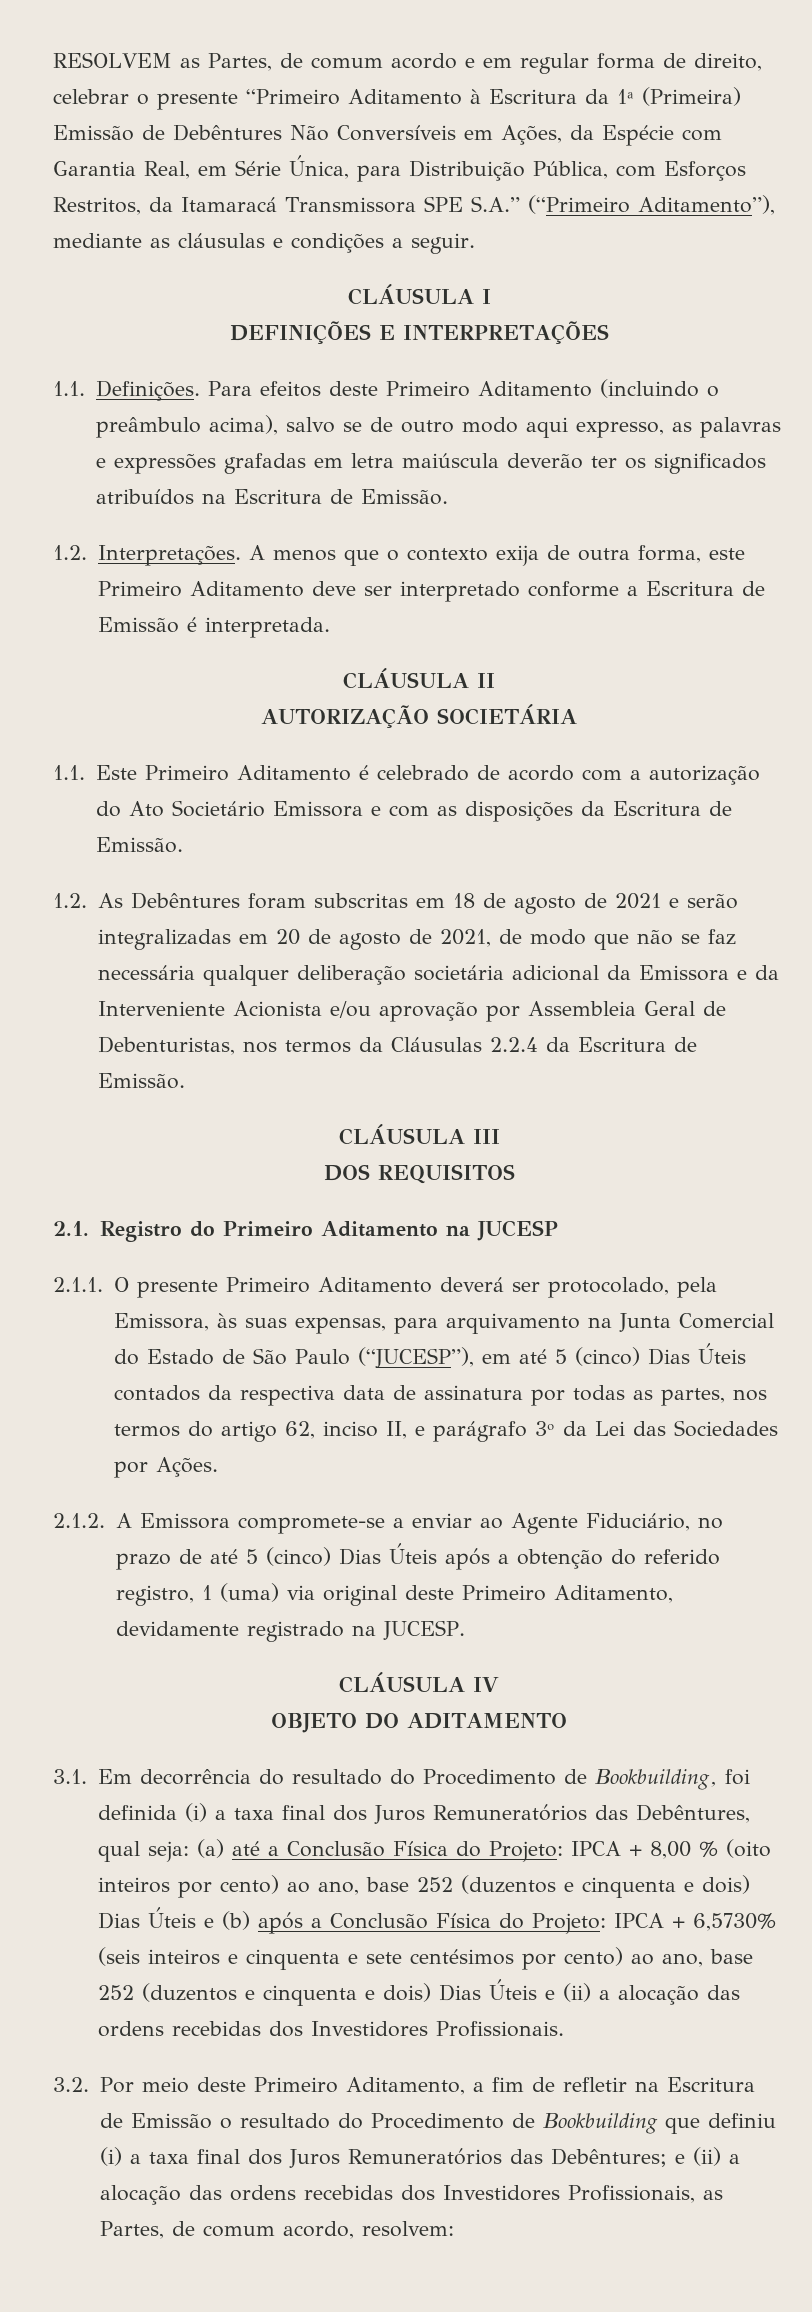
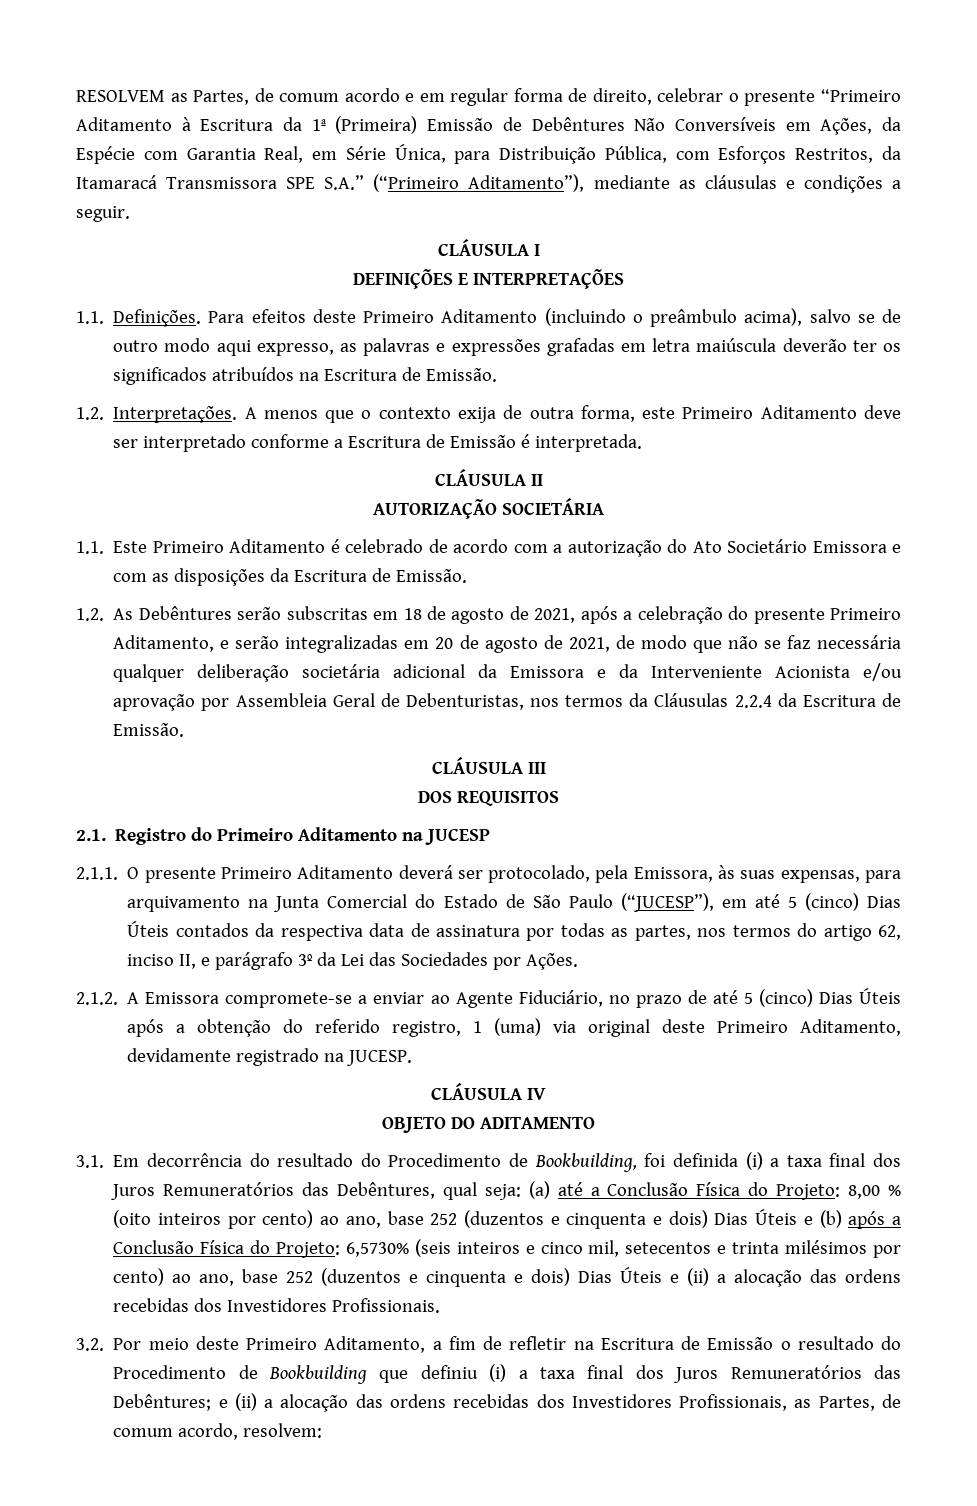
- 1.2. As Debêntures foram subscritas em 18 de agosto de 2021 e serão integralizadas em 20 de agosto de 2021, de modo que não se faz necessária qualquer deliberação societária adicional da Emissora e da Interveniente Acionista e/ou aprovação por Assembleia Geral de Debenturistas, nos termos da Cláusulas 2.2.4 da Escritura de Emissão.
+ 1.2. As Debêntures serão subscritas em 18 de agosto de 2021, após a celebração do presente Primeiro Aditamento, e serão integralizadas em 20 de agosto de 2021, de modo que não se faz necessária qualquer deliberação societária adicional da Emissora e da Interveniente Acionista e/ou aprovação por Assembleia Geral de Debenturistas, nos termos da Cláusulas 2.2.4 da Escritura de Emissão.
- IPCA + 8,00 % (oito inteiros por cento) ao ano, base 252 (duzentos e cinquenta e dois) Dias Úteis e (b) após a Conclusão Física do Projeto:
+ 8,00 % (oito inteiros por cento) ao ano, base 252 (duzentos e cinquenta e dois) Dias Úteis e (b) após a Conclusão Física do Projeto:
- IPCA + 6,5730% (seis inteiros e cinquenta e sete centésimos por cento) ao ano, base 252 (duzentos e cinquenta e dois) Dias Úteis e (ii) a alocação das ordens recebidas dos Investidores Profissionais.
+ 6,5730% (seis inteiros e cinco mil, setecentos e trinta milésimos por cento) ao ano, base 252 (duzentos e cinquenta e dois) Dias Úteis e (ii) a alocação das ordens recebidas dos Investidores Profissionais.

